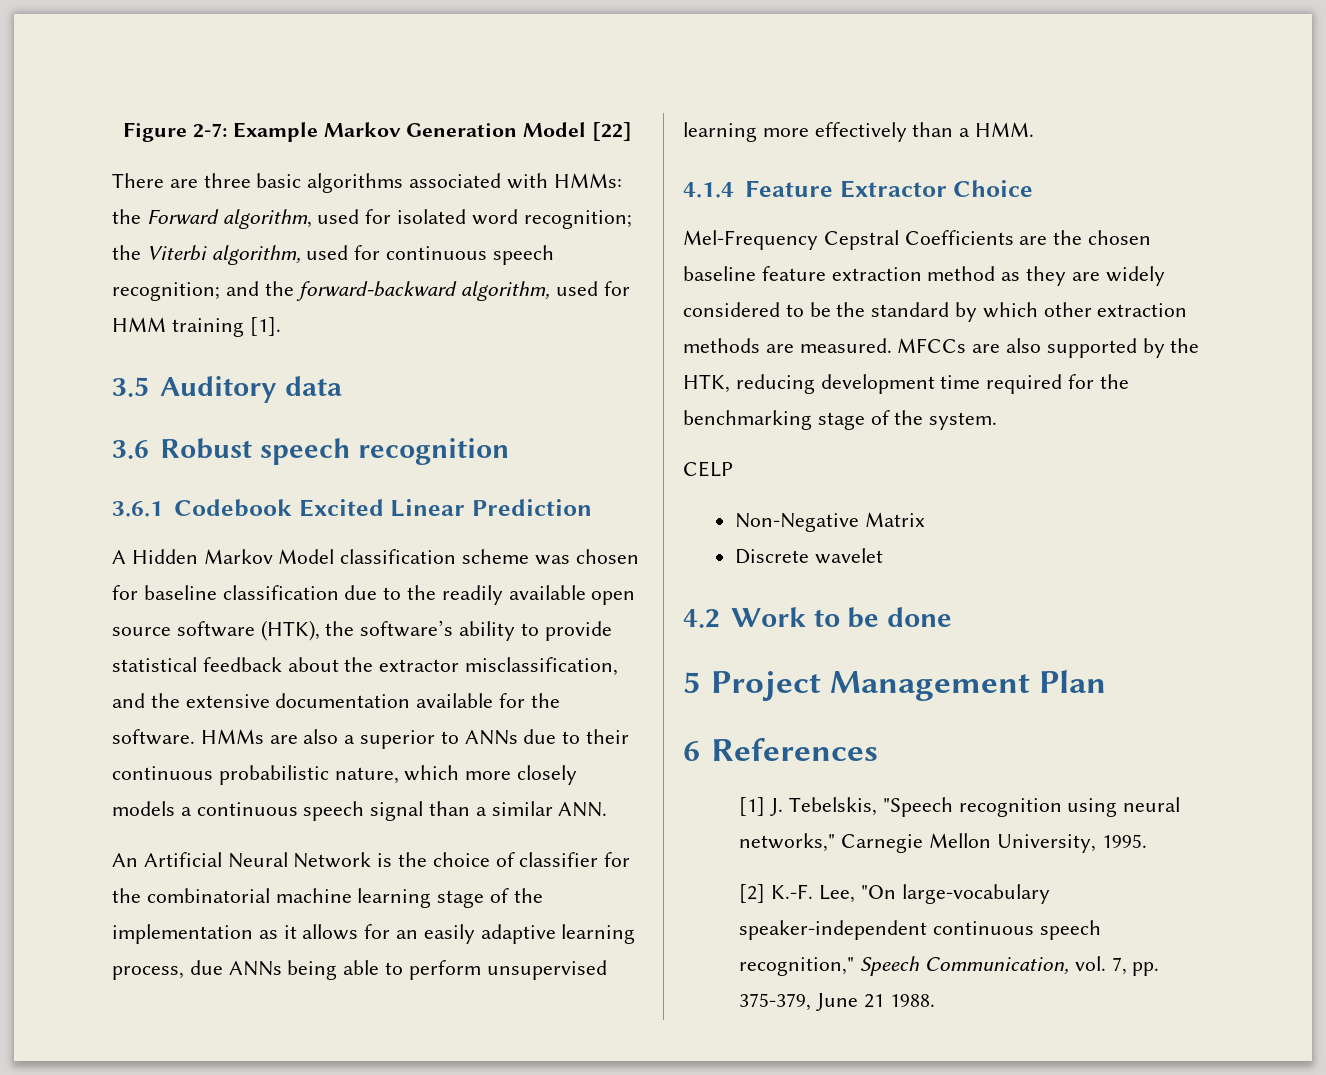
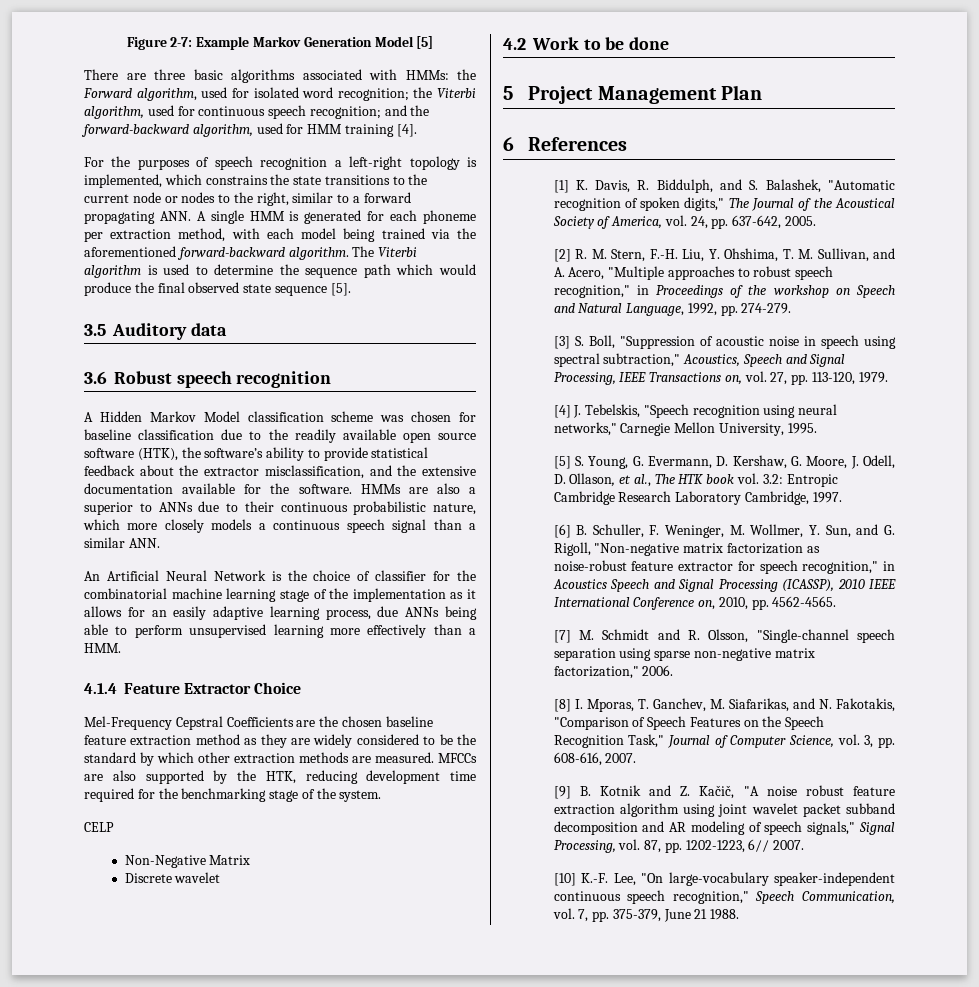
- Figure 2-7: Example Markov Generation Model [22]
+ Figure 2-7: Example Markov Generation Model [5]
- There are three basic algorithms associated with HMMs: the Forward algorithm, used for isolated word recognition; the Viterbi algorithm, used for continuous speech recognition; and the forward-backward algorithm, used for HMM training [1].
+ There are three basic algorithms associated with HMMs: the Forward algorithm, used for isolated word recognition; the Viterbi algorithm, used for continuous speech recognition; and the forward-backward algorithm, used for HMM training [4].
+ For the purposes of speech recognition a left-right topology is implemented, which constrains the state transitions to the current node or nodes to the right, similar to a forward propagating ANN. A single HMM is generated for each phoneme per extraction method, with each model being trained via the aforementioned forward-backward algorithm. The Viterbi algorithm is used to determine the sequence path which would produce the final observed state sequence [5].
- 3.6.1 Codebook Excited Linear Prediction
- [1] J. Tebelskis, "Speech recognition using neural networks," Carnegie Mellon University, 1995.
+ [1] K. Davis, R. Biddulph, and S. Balashek, "Automatic recognition of spoken digits," The Journal of the Acoustical Society of America, vol. 24, pp. 637-642, 2005.
+ [2] R. M. Stern, F.-H. Liu, Y. Ohshima, T. M. Sullivan, and A. Acero, "Multiple approaches to robust speech recognition," in Proceedings of the workshop on Speech and Natural Language, 1992, pp. 274-279.
+ [3] S. Boll, "Suppression of acoustic noise in speech using spectral subtraction," Acoustics, Speech and Signal Processing, IEEE Transactions on, vol. 27, pp. 113-120, 1979.
+ [4] J. Tebelskis, "Speech recognition using neural networks," Carnegie Mellon University, 1995.
- [2] K.-F. Lee, "On large-vocabulary speaker-independent continuous speech recognition," Speech Communication, vol. 7, pp. 375-379, June 21 1988.
+ [5] S. Young, G. Evermann, D. Kershaw, G. Moore, J. Odell, D. Ollason, et al., The HTK book vol. 3.2: Entropic Cambridge Research Laboratory Cambridge, 1997.
+ [6] B. Schuller, F. Weninger, M. Wollmer, Y. Sun, and G. Rigoll, "Non-negative matrix factorization as noise-robust feature extractor for speech recognition," in Acoustics Speech and Signal Processing (ICASSP), 2010 IEEE International Conference on, 2010, pp. 4562-4565.
+ [7] M. Schmidt and R. Olsson, "Single-channel speech separation using sparse non-negative matrix factorization," 2006.
+ [8] I. Mporas, T. Ganchev, M. Siafarikas, and N. Fakotakis, "Comparison of Speech Features on the Speech Recognition Task," Journal of Computer Science, vol. 3, pp. 608-616, 2007.
+ [9] B. Kotnik and Z. Kačič, "A noise robust feature extraction algorithm using joint wavelet packet subband decomposition and AR modeling of speech signals," Signal Processing, vol. 87, pp. 1202-1223, 6// 2007.
+ [10] K.-F. Lee, "On large-vocabulary speaker-independent continuous speech recognition," Speech Communication, vol. 7, pp. 375-379, June 21 1988.

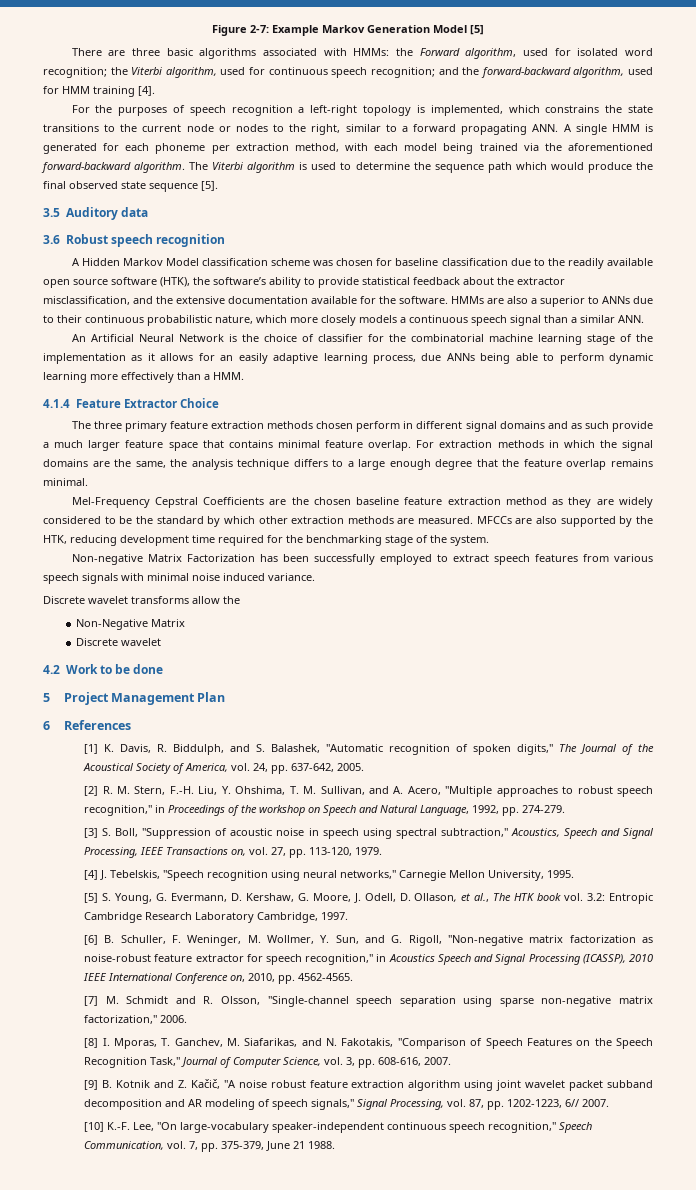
- An Artificial Neural Network is the choice of classifier for the combinatorial machine learning stage of the implementation as it allows for an easily adaptive learning process, due ANNs being able to perform unsupervised learning more effectively than a HMM.
+ An Artificial Neural Network is the choice of classifier for the combinatorial machine learning stage of the implementation as it allows for an easily adaptive learning process, due ANNs being able to perform dynamic learning more effectively than a HMM.
+ The three primary feature extraction methods chosen perform in different signal domains and as such provide a much larger feature space that contains minimal feature overlap. For extraction methods in which the signal domains are the same, the analysis technique differs to a large enough degree that the feature overlap remains minimal.
- CELP
+ Non-negative Matrix Factorization has been successfully employed to extract speech features from various speech signals with minimal noise induced variance.
+ Discrete wavelet transforms allow the

